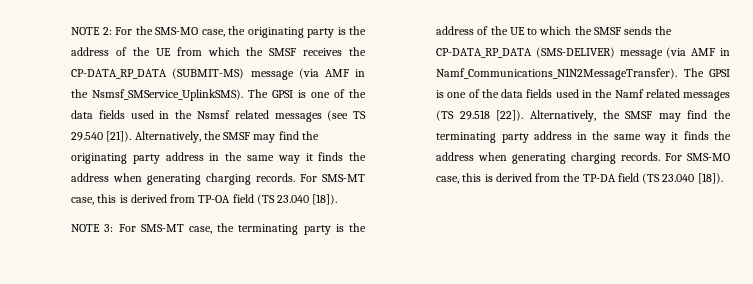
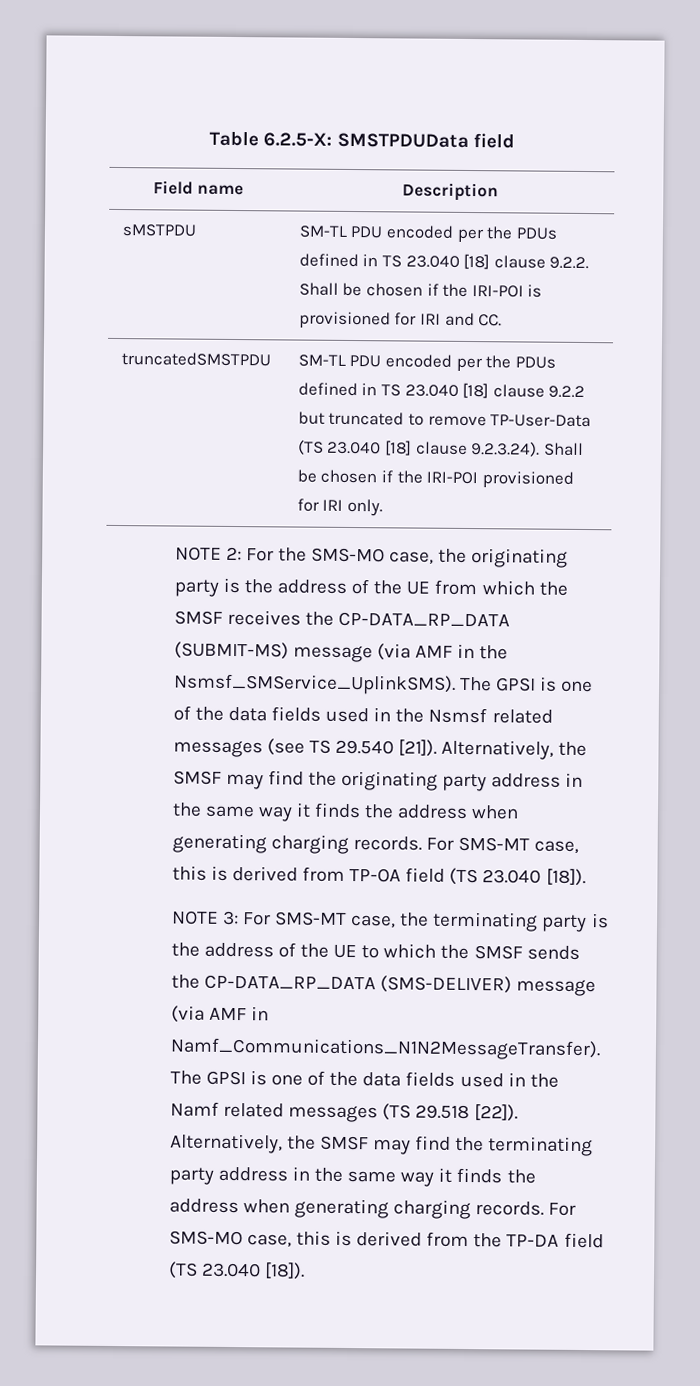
+ Table 6.2.5-X: SMSTPDUData field
+ Field name | Description
+ sMSTPDU | SM-TL PDU encoded per the PDUs defined in TS 23.040 [18] clause 9.2.2. Shall be chosen if the IRI-POI is provisioned for IRI and CC.
+ truncatedSMSTPDU | SM-TL PDU encoded per the PDUs defined in TS 23.040 [18] clause 9.2.2 but truncated to remove TP-User-Data (TS 23.040 [18] clause 9.2.3.24). Shall be chosen if the IRI-POI provisioned for IRI only.

